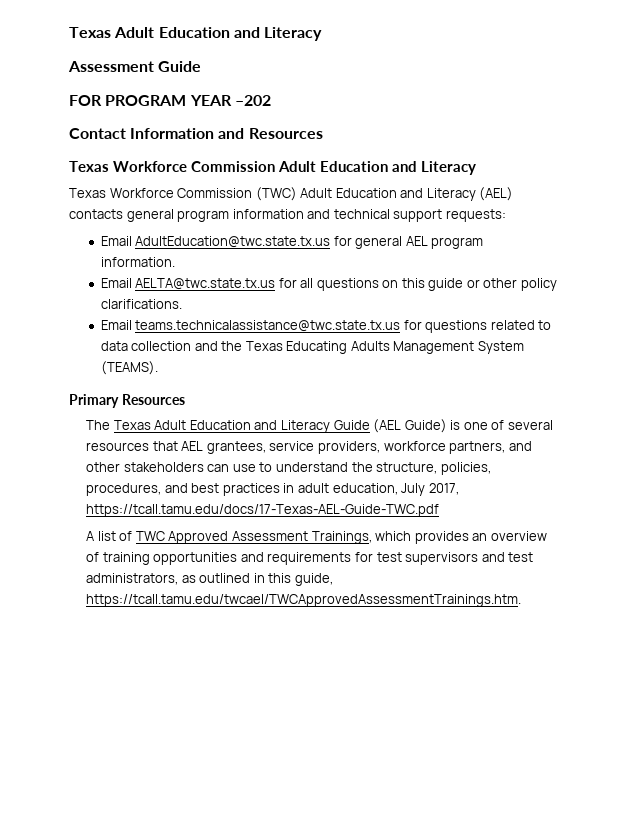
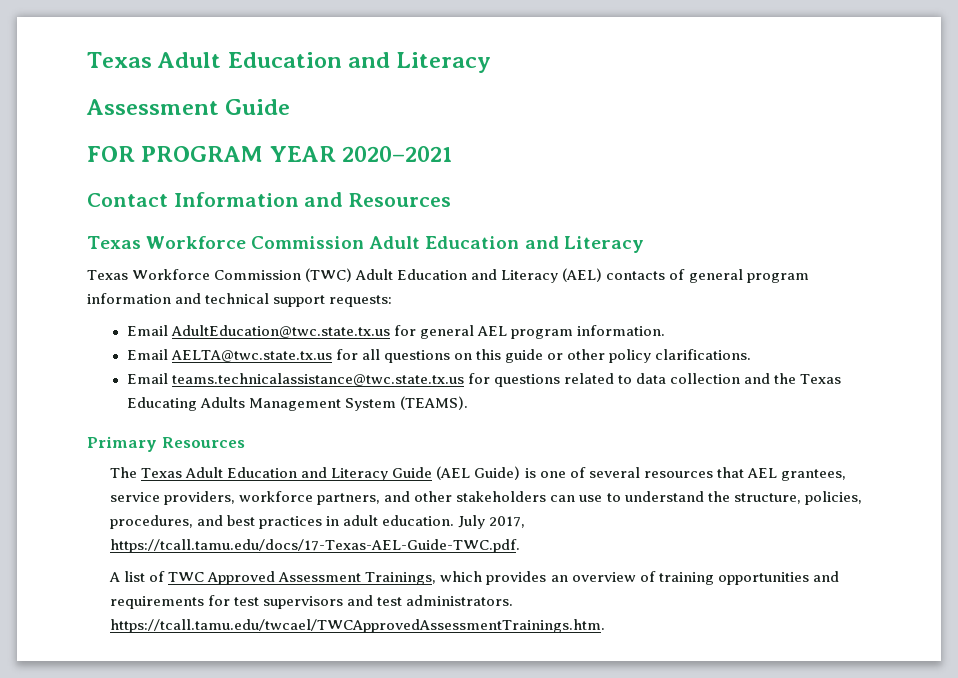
- FOR PROGRAM YEAR –202
+ FOR PROGRAM YEAR 2020–2021
- Texas Workforce Commission (TWC) Adult Education and Literacy (AEL) contacts general program information and technical support requests:
+ Texas Workforce Commission (TWC) Adult Education and Literacy (AEL) contacts of general program information and technical support requests:
- The Texas Adult Education and Literacy Guide (AEL Guide) is one of several resources that AEL grantees, service providers, workforce partners, and other stakeholders can use to understand the structure, policies, procedures, and best practices in adult education, July 2017, https://tcall.tamu.edu/docs/17-Texas-AEL-Guide-TWC.pdf
+ The Texas Adult Education and Literacy Guide (AEL Guide) is one of several resources that AEL grantees, service providers, workforce partners, and other stakeholders can use to understand the structure, policies, procedures, and best practices in adult education. July 2017, https://tcall.tamu.edu/docs/17-Texas-AEL-Guide-TWC.pdf.
- A list of TWC Approved Assessment Trainings, which provides an overview of training opportunities and requirements for test supervisors and test administrators, as outlined in this guide, https://tcall.tamu.edu/twcael/TWCApprovedAssessmentTrainings.htm.
+ A list of TWC Approved Assessment Trainings, which provides an overview of training opportunities and requirements for test supervisors and test administrators. https://tcall.tamu.edu/twcael/TWCApprovedAssessmentTrainings.htm.

